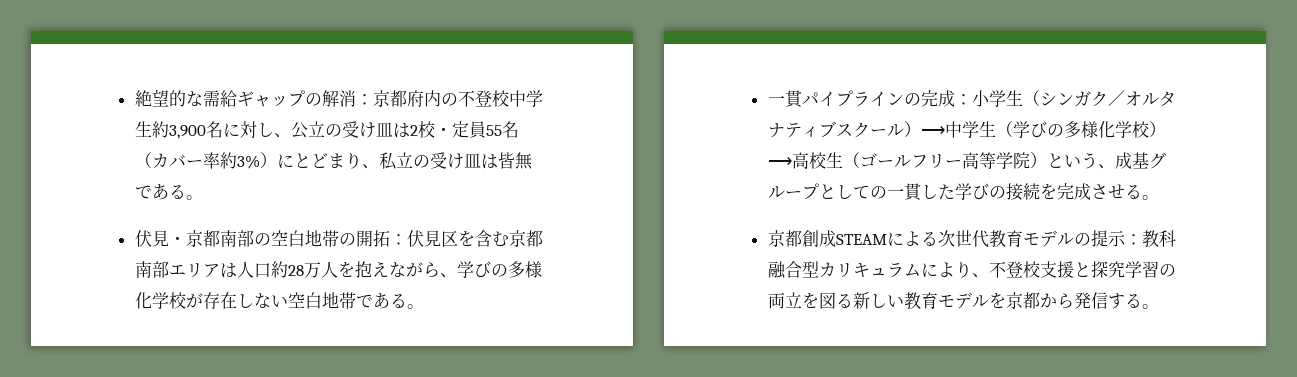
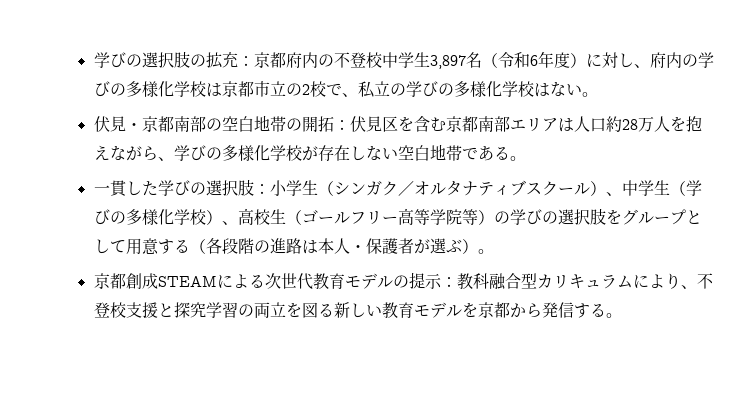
- 絶望的な需給ギャップの解消：京都府内の不登校中学生約3,900名に対し、公立の受け皿は2校・定員55名（カバー率約3%）にとどまり、私立の受け皿は皆無である。
+ 学びの選択肢の拡充：京都府内の不登校中学生3,897名（令和6年度）に対し、府内の学びの多様化学校は京都市立の2校で、私立の学びの多様化学校はない。
- 一貫パイプラインの完成：小学生（シンガク／オルタナティブスクール）⟶中学生（学びの多様化学校）⟶高校生（ゴールフリー高等学院）という、成基グループとしての一貫した学びの接続を完成させる。
+ 一貫した学びの選択肢：小学生（シンガク／オルタナティブスクール）、中学生（学びの多様化学校）、高校生（ゴールフリー高等学院等）の学びの選択肢をグループとして用意する（各段階の進路は本人・保護者が選ぶ）。

